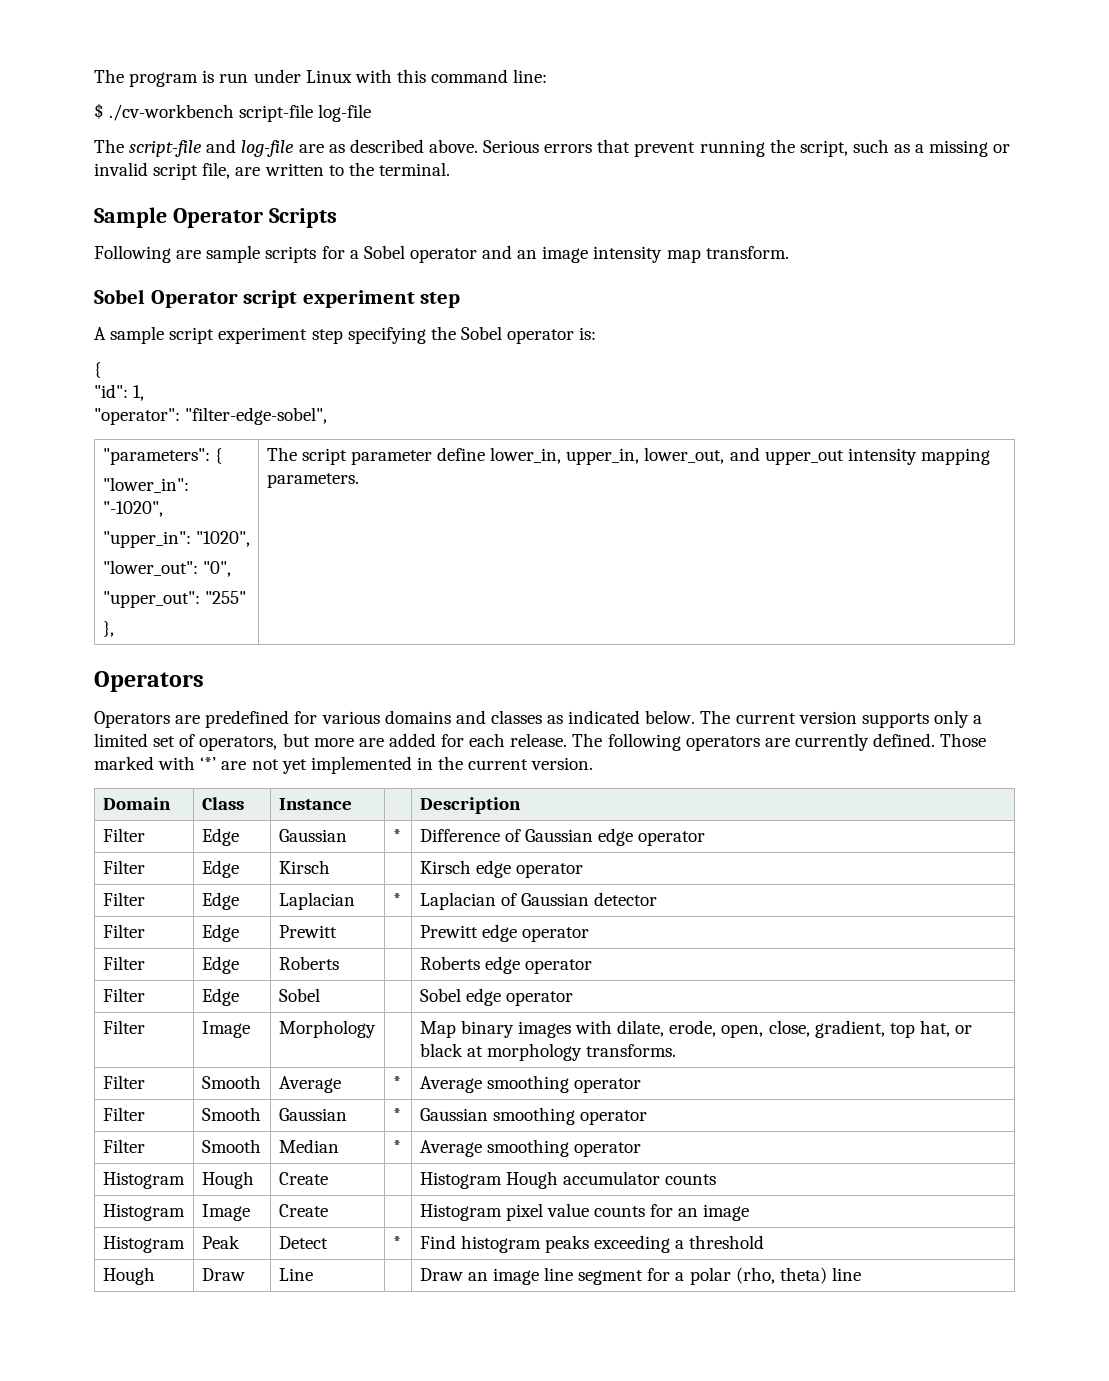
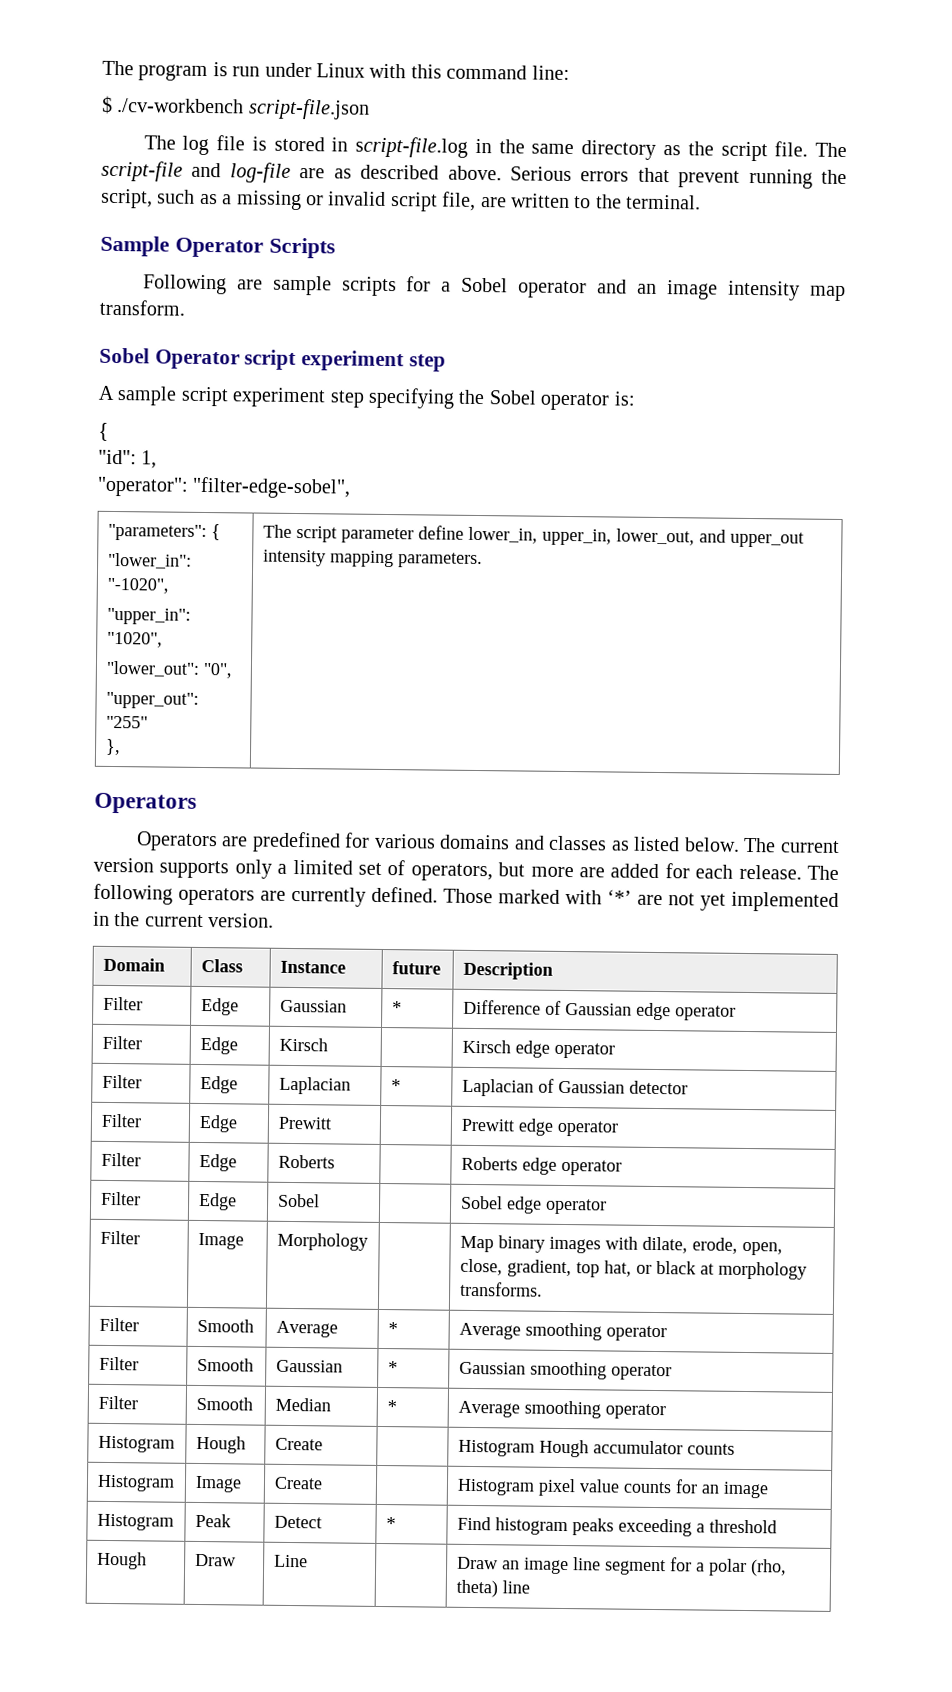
- $ ./cv-workbench script-file log-file
- The script-file and log-file are as described above.
+ $ ./cv-workbench script-file.json
+ The log file is stored in script-file.log in the same directory as the script file. The script-file and log-file are as described above.
- Operators are predefined for various domains and classes as indicated below.
+ Operators are predefined for various domains and classes as listed below.
- Domain | Class | Instance | | Description
+ Domain | Class | Instance | future | Description

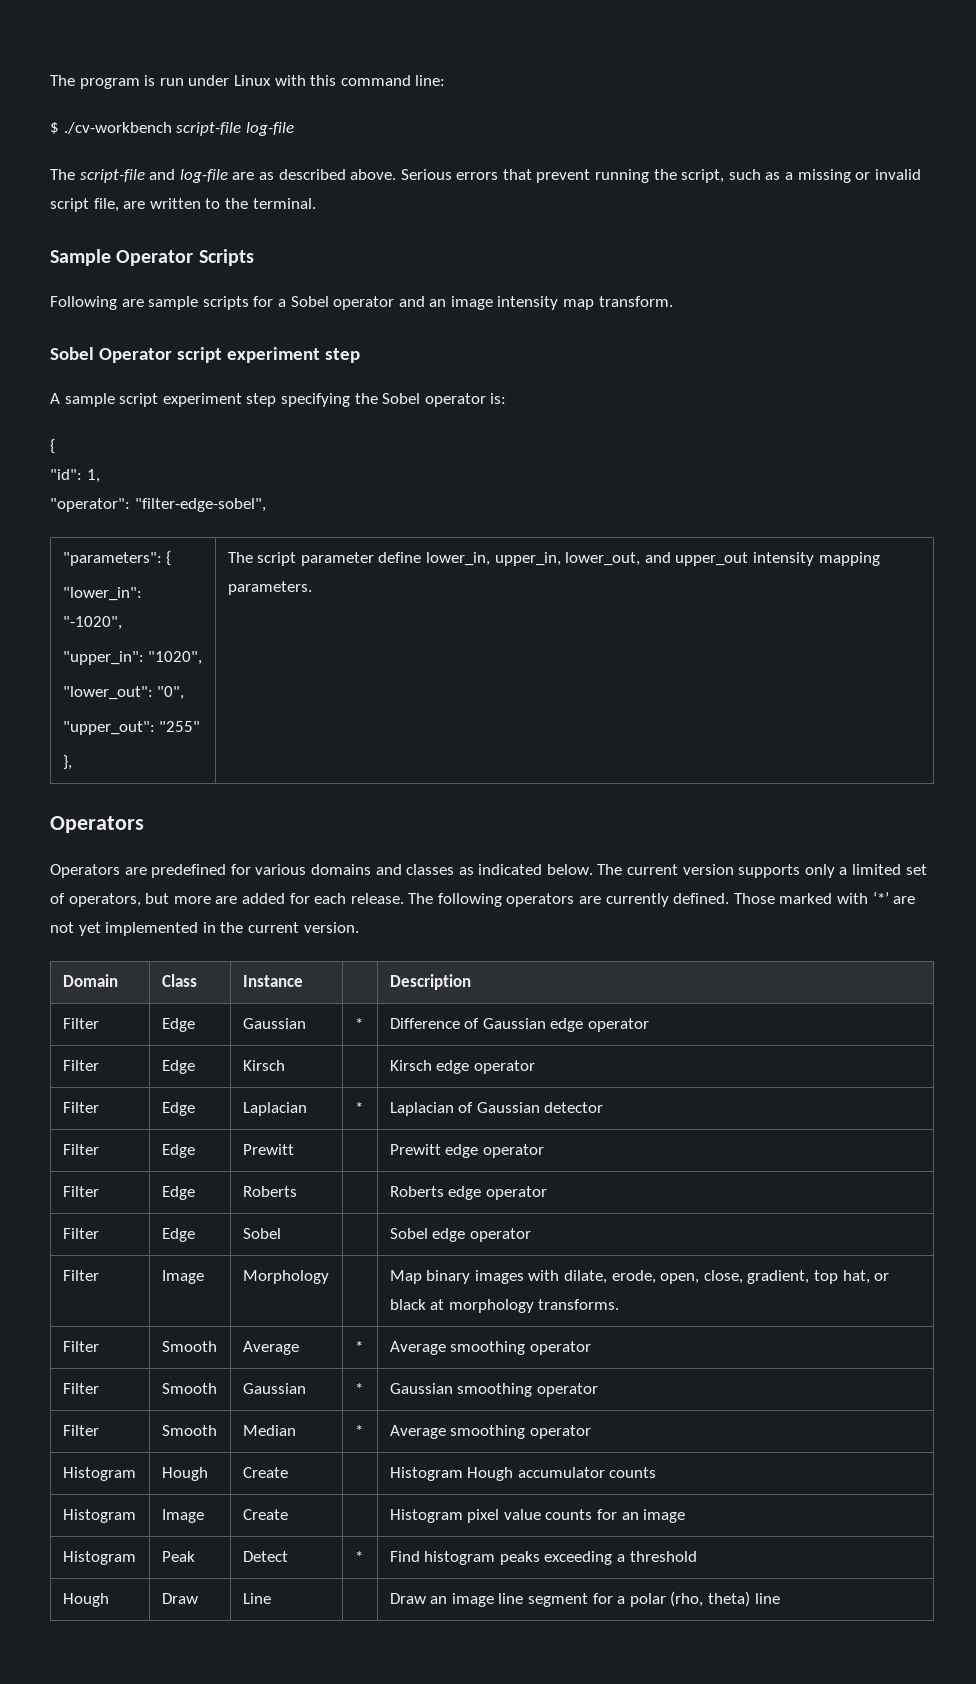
- $ ./cv-workbench script-file.json
- The log file is stored in script-file.log in the same directory as the script file. The script-file and log-file are as described above.
+ $ ./cv-workbench script-file log-file
+ The script-file and log-file are as described above.
- Operators are predefined for various domains and classes as listed below.
+ Operators are predefined for various domains and classes as indicated below.
- Domain | Class | Instance | future | Description
+ Domain | Class | Instance | | Description

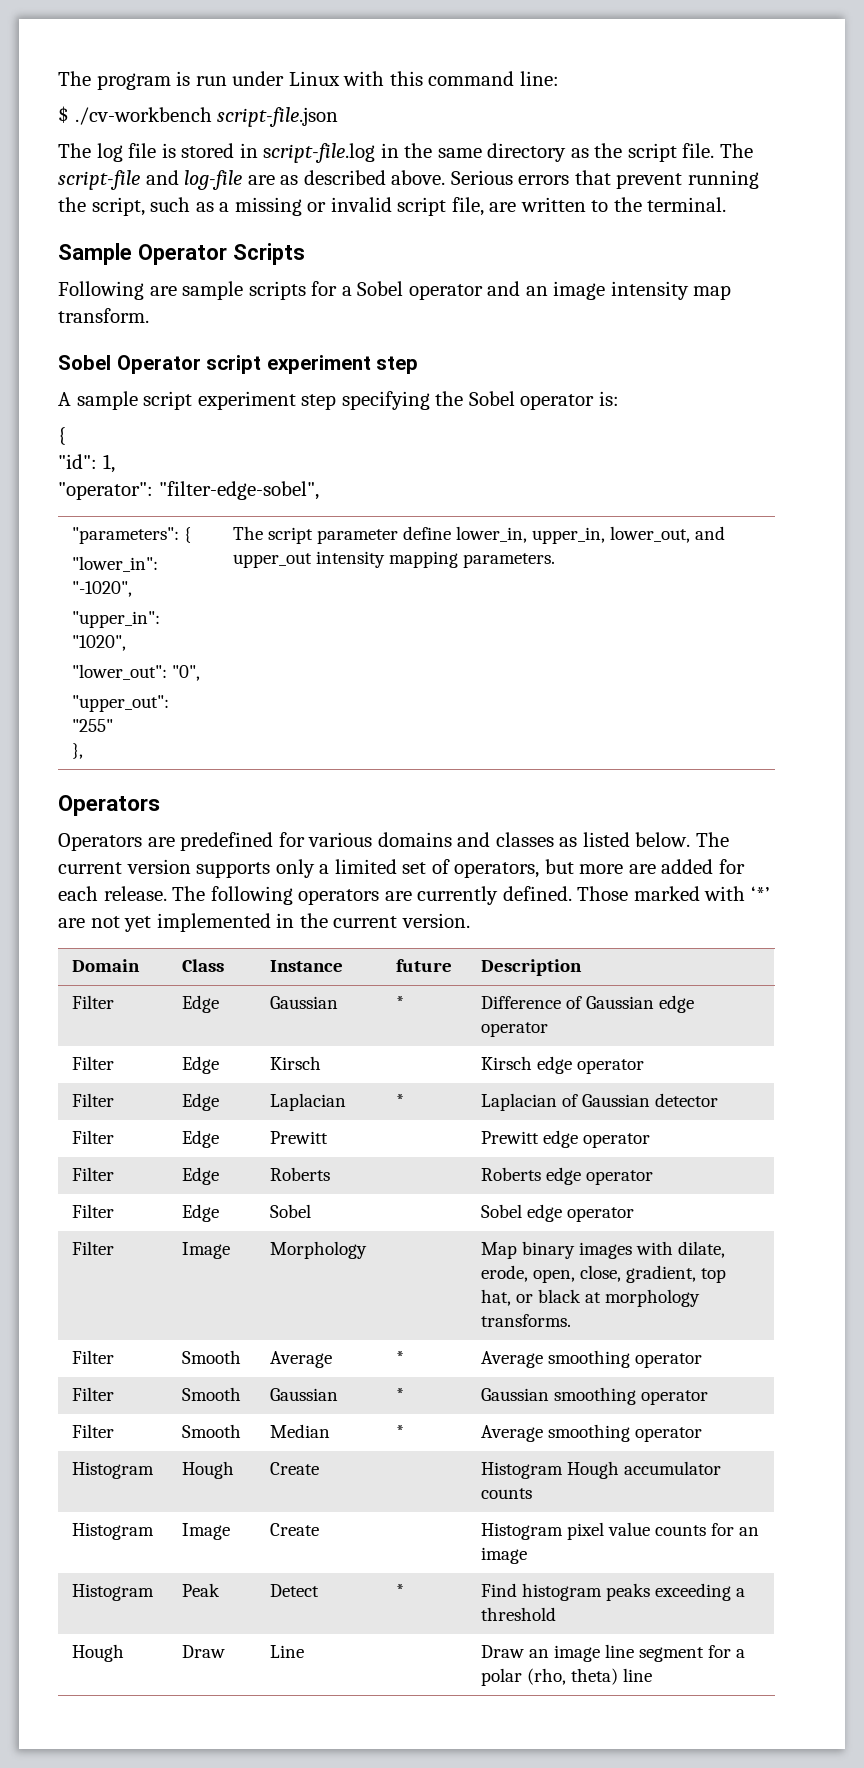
- $ ./cv-workbench script-file log-file
- The script-file and log-file are as described above.
+ $ ./cv-workbench script-file.json
+ The log file is stored in script-file.log in the same directory as the script file. The script-file and log-file are as described above.
- Operators are predefined for various domains and classes as indicated below.
+ Operators are predefined for various domains and classes as listed below.
- Domain | Class | Instance | | Description
+ Domain | Class | Instance | future | Description

